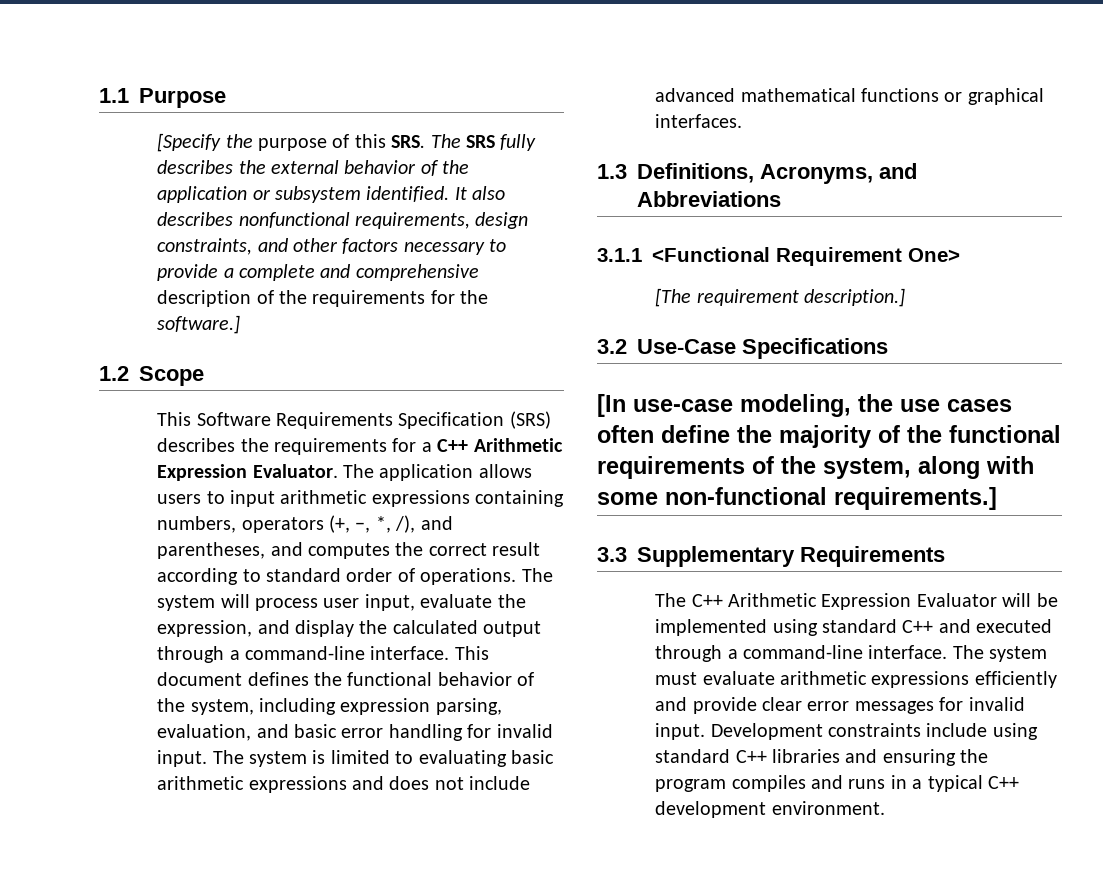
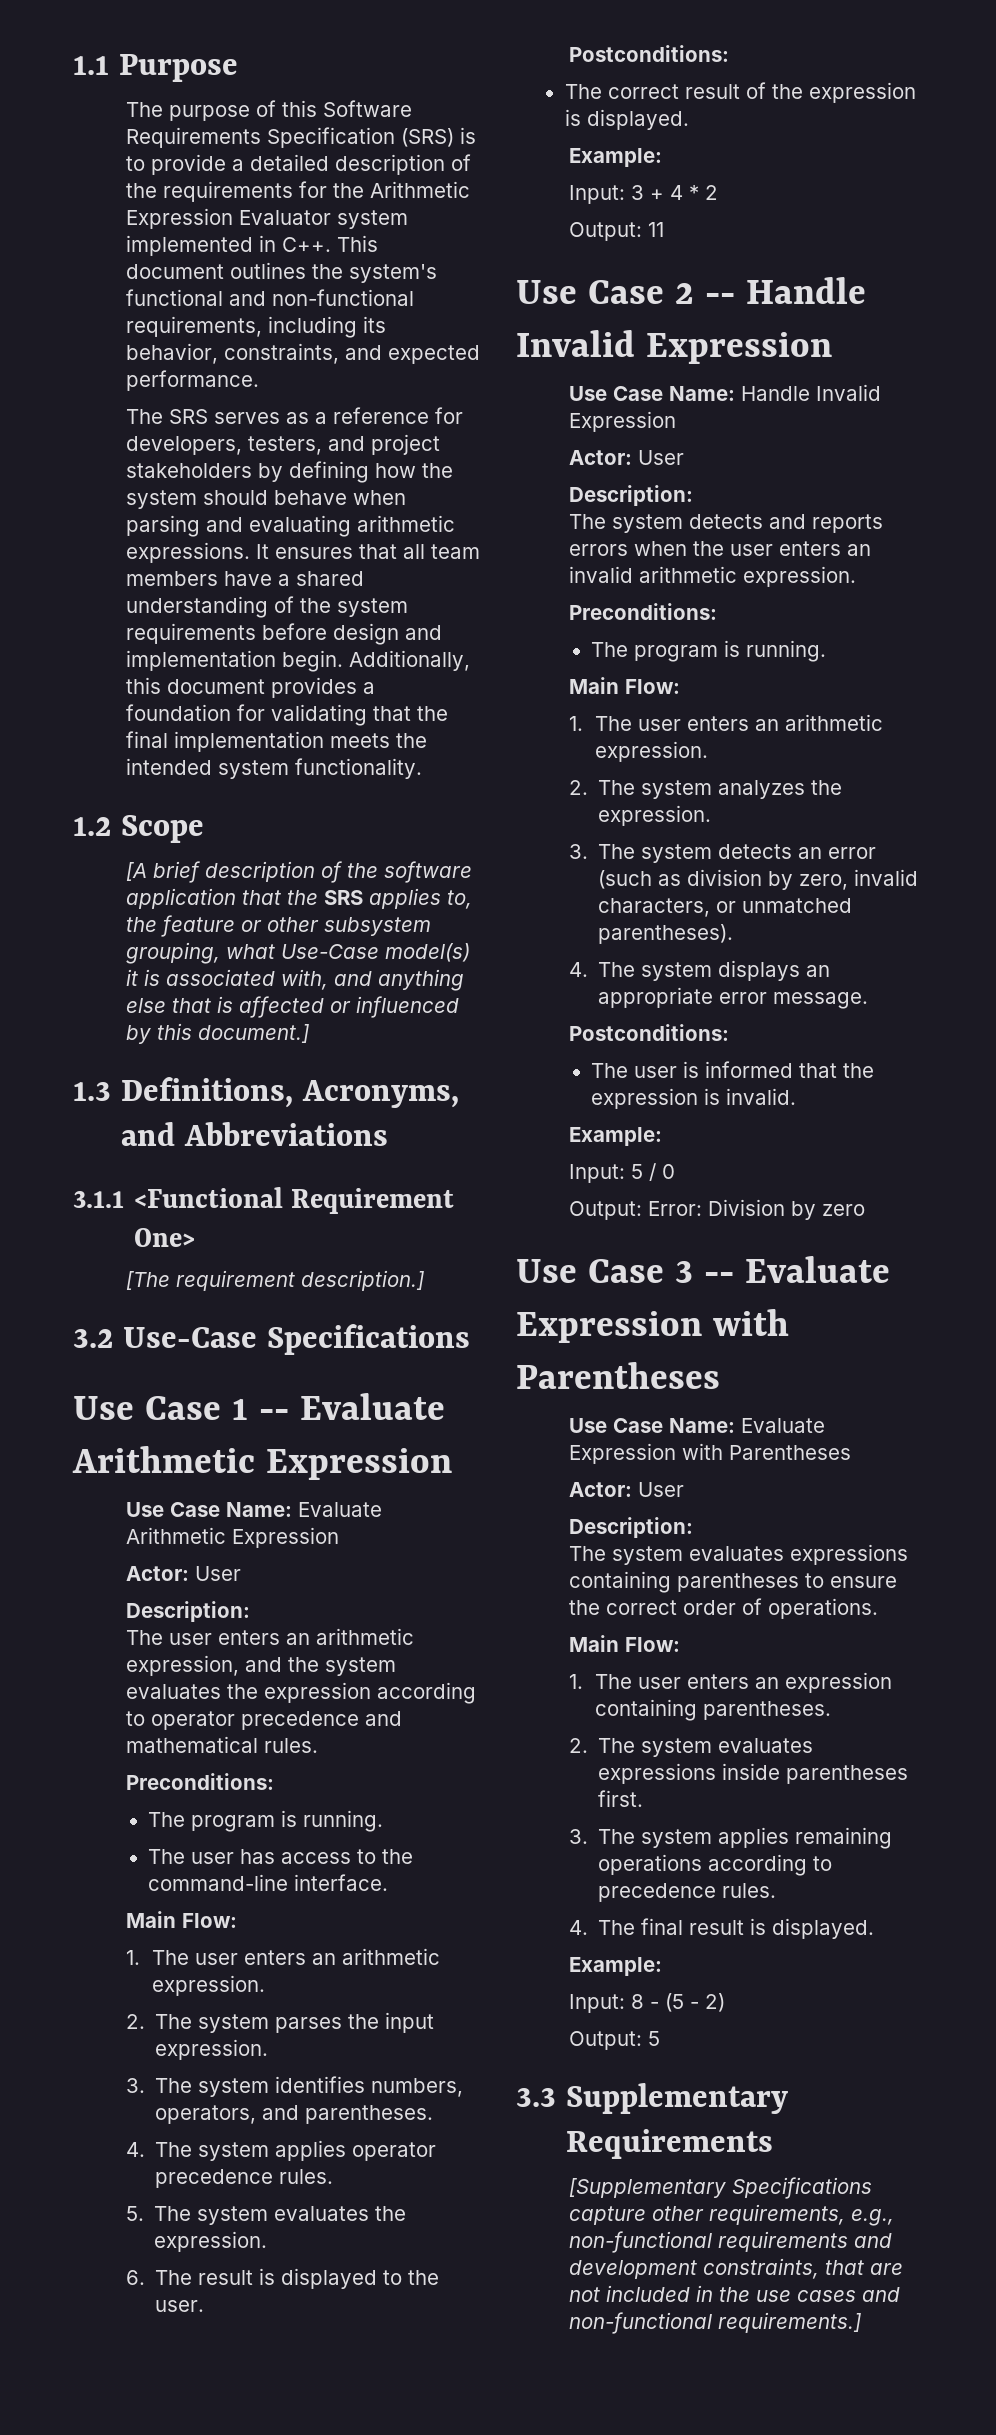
- [Specify the purpose of this SRS. The SRS fully describes the external behavior of the application or subsystem identified. It also describes nonfunctional requirements, design constraints, and other factors necessary to provide a complete and comprehensive description of the requirements for the software.]
+ The purpose of this Software Requirements Specification (SRS) is to provide a detailed description of the requirements for the Arithmetic Expression Evaluator system implemented in C++. This document outlines the system's functional and non-functional requirements, including its behavior, constraints, and expected performance.
+ The SRS serves as a reference for developers, testers, and project stakeholders by defining how the system should behave when parsing and evaluating arithmetic expressions. It ensures that all team members have a shared understanding of the system requirements before design and implementation begin. Additionally, this document provides a foundation for validating that the final implementation meets the intended system functionality.
  1.2 Scope
- This Software Requirements Specification (SRS) describes the requirements for a C++ Arithmetic Expression Evaluator. The application allows users to input arithmetic expressions containing numbers, operators (+, −, *, /), and parentheses, and computes the correct result according to standard order of operations. The system will process user input, evaluate the expression, and display the calculated output through a command-line interface. This document defines the functional behavior of the system, including expression parsing, evaluation, and basic error handling for invalid input. The system is limited to evaluating basic arithmetic expressions and does not include advanced mathematical functions or graphical interfaces.
+ [A brief description of the software application that the SRS applies to, the feature or other subsystem grouping, what Use-Case model(s) it is associated with, and anything else that is affected or influenced by this document.]
- [In use-case modeling, the use cases often define the majority of the functional requirements of the system, along with some non-functional requirements.]
+ Use Case 1 -- Evaluate Arithmetic Expression
+ Use Case Name: Evaluate Arithmetic Expression
+ Actor: User
+ Description:
+ The user enters an arithmetic expression, and the system evaluates the expression according to operator precedence and mathematical rules.
+ Preconditions:
+ The program is running.
+ The user has access to the command-line interface.
+ Main Flow:
+ 1. The user enters an arithmetic expression.
+ 2. The system parses the input expression.
+ 3. The system identifies numbers, operators, and parentheses.
+ 4. The system applies operator precedence rules.
+ 5. The system evaluates the expression.
+ 6. The result is displayed to the user.
+ Postconditions:
+ The correct result of the expression is displayed.
+ Example:
+ Input: 3 + 4 * 2
+ Output: 11
+ Use Case 2 -- Handle Invalid Expression
+ Use Case Name: Handle Invalid Expression
+ Actor: User
+ Description:
+ The system detects and reports errors when the user enters an invalid arithmetic expression.
+ Preconditions:
+ The program is running.
+ Main Flow:
+ 1. The user enters an arithmetic expression.
+ 2. The system analyzes the expression.
+ 3. The system detects an error (such as division by zero, invalid characters, or unmatched parentheses).
+ 4. The system displays an appropriate error message.
+ Postconditions:
+ The user is informed that the expression is invalid.
+ Example:
+ Input: 5 / 0
+ Output: Error: Division by zero
+ Use Case 3 -- Evaluate Expression with Parentheses
+ Use Case Name: Evaluate Expression with Parentheses
+ Actor: User
+ Description:
+ The system evaluates expressions containing parentheses to ensure the correct order of operations.
+ Main Flow:
+ 1. The user enters an expression containing parentheses.
+ 2. The system evaluates expressions inside parentheses first.
+ 3. The system applies remaining operations according to precedence rules.
+ 4. The final result is displayed.
+ Example:
+ Input: 8 - (5 - 2)
+ Output: 5
  3.3 Supplementary Requirements
- The C++ Arithmetic Expression Evaluator will be implemented using standard C++ and executed through a command-line interface. The system must evaluate arithmetic expressions efficiently and provide clear error messages for invalid input. Development constraints include using standard C++ libraries and ensuring the program compiles and runs in a typical C++ development environment.
+ [Supplementary Specifications capture other requirements, e.g., non-functional requirements and development constraints, that are not included in the use cases and non-functional requirements.]

